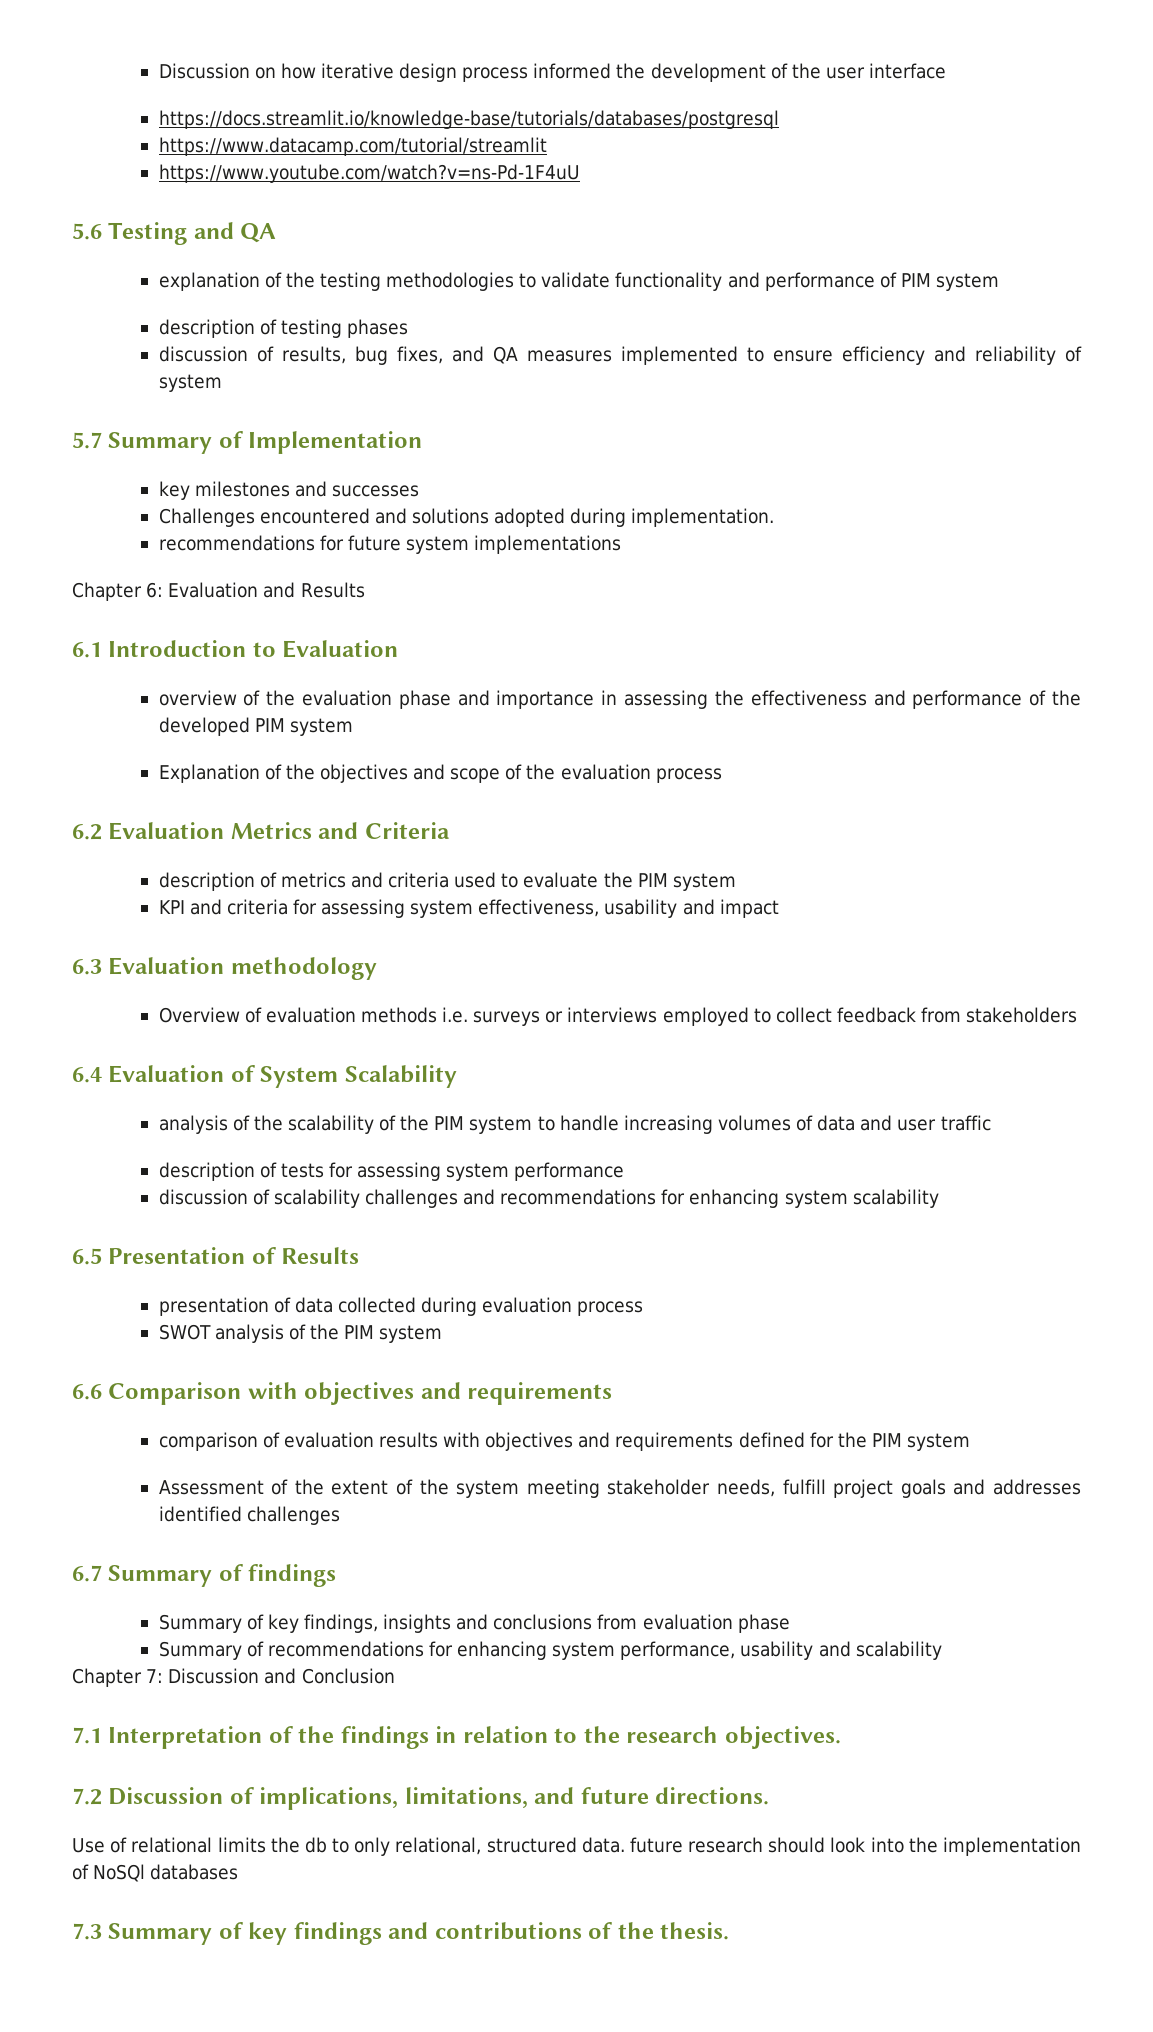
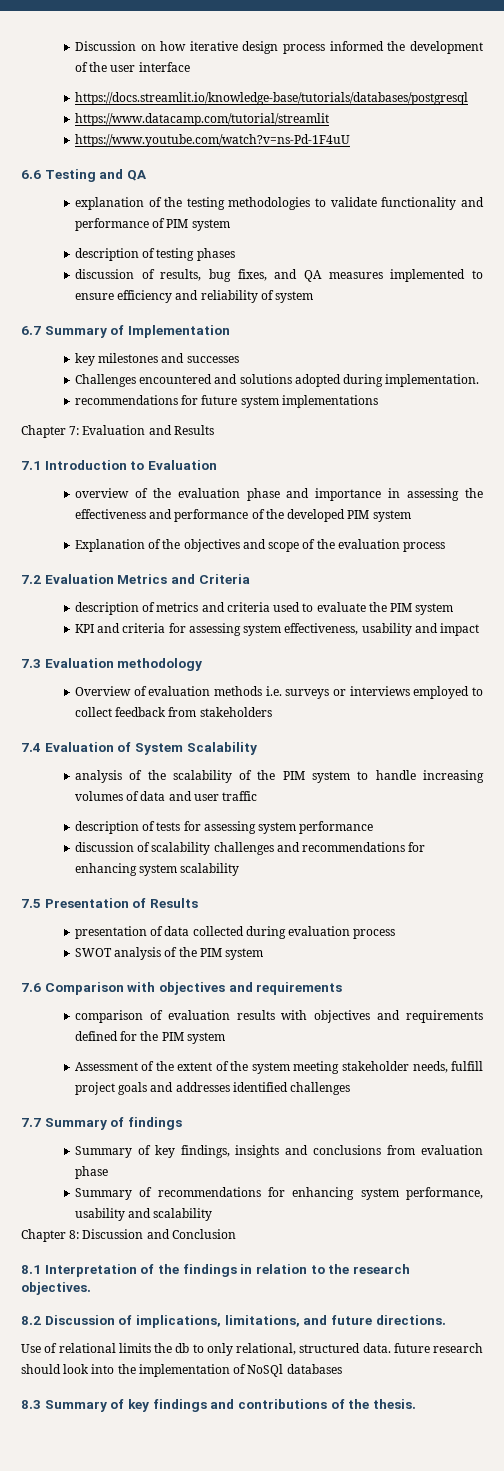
- 5.6 Testing and QA
+ 6.6 Testing and QA
- 5.7 Summary of Implementation
+ 6.7 Summary of Implementation
- Chapter 6: Evaluation and Results
+ Chapter 7: Evaluation and Results
- 6.1 Introduction to Evaluation
+ 7.1 Introduction to Evaluation
- 6.2 Evaluation Metrics and Criteria
+ 7.2 Evaluation Metrics and Criteria
- 6.3 Evaluation methodology
+ 7.3 Evaluation methodology
- 6.4 Evaluation of System Scalability
+ 7.4 Evaluation of System Scalability
- 6.5 Presentation of Results
+ 7.5 Presentation of Results
- 6.6 Comparison with objectives and requirements
+ 7.6 Comparison with objectives and requirements
- 6.7 Summary of findings
+ 7.7 Summary of findings
- Chapter 7: Discussion and Conclusion
+ Chapter 8: Discussion and Conclusion
- 7.1 Interpretation of the findings in relation to the research objectives.
+ 8.1 Interpretation of the findings in relation to the research objectives.
- 7.2 Discussion of implications, limitations, and future directions.
+ 8.2 Discussion of implications, limitations, and future directions.
- 7.3 Summary of key findings and contributions of the thesis.
+ 8.3 Summary of key findings and contributions of the thesis.

